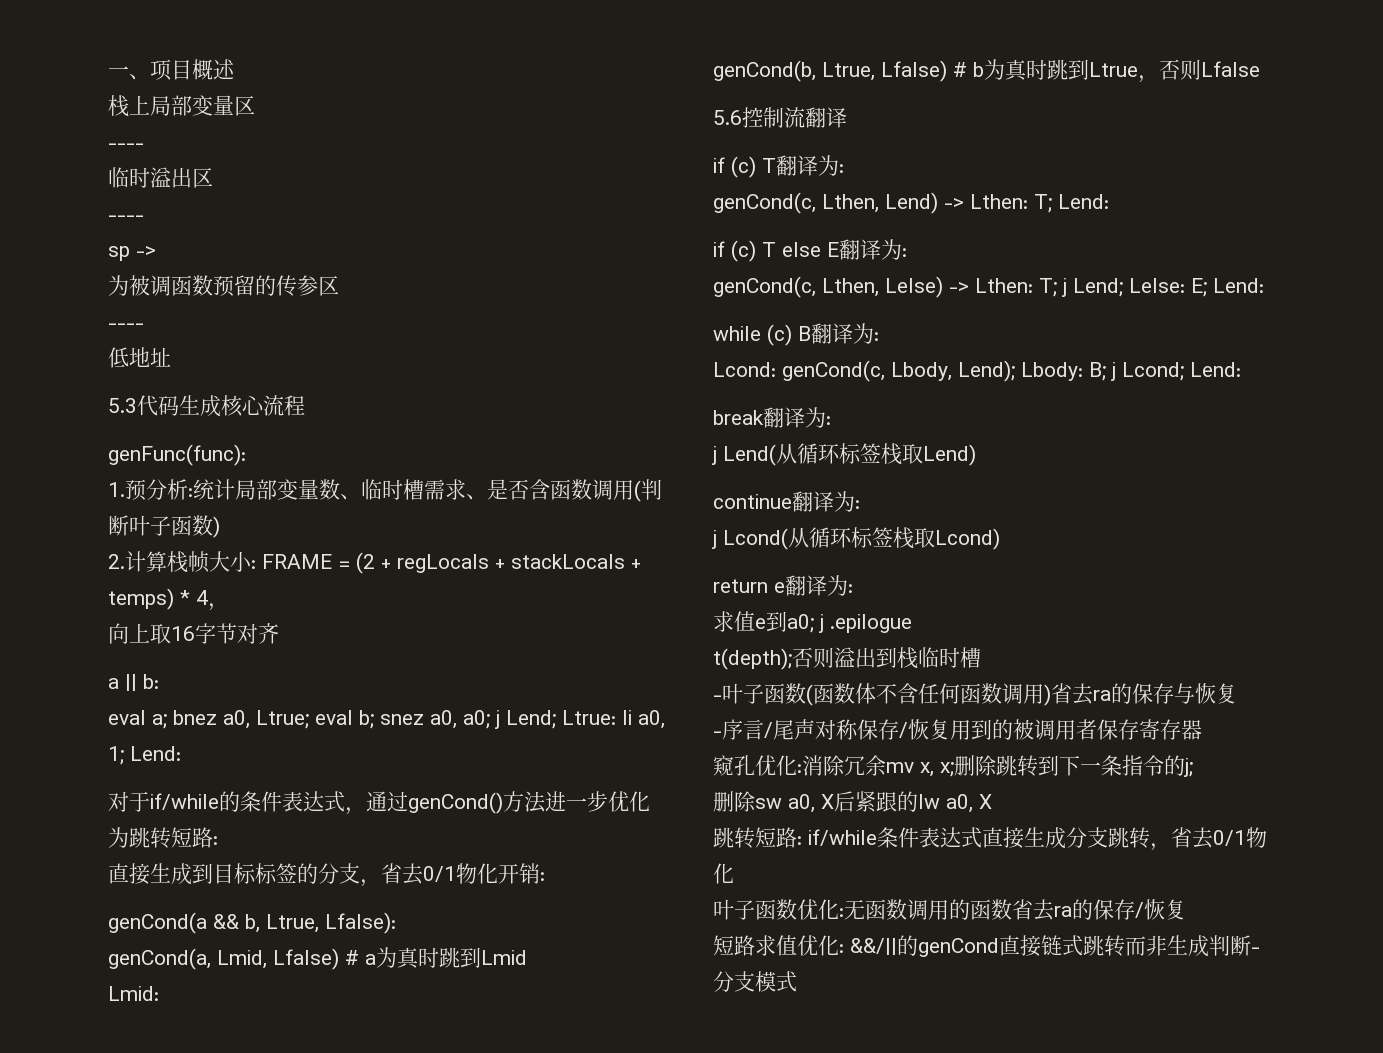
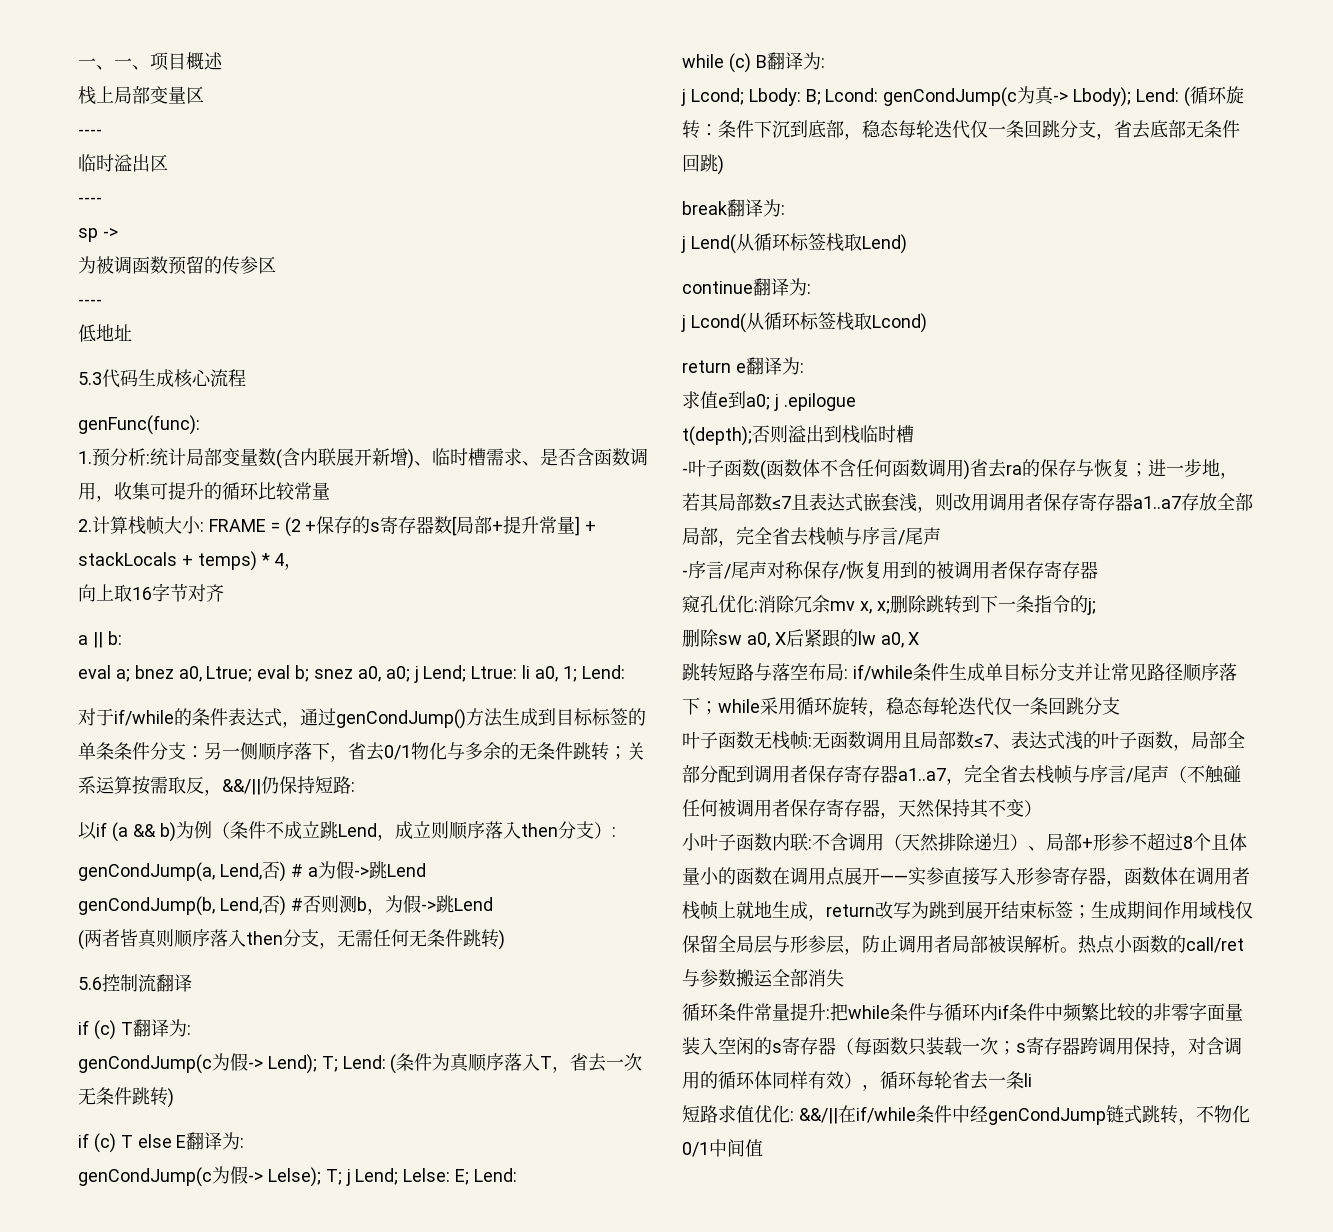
- 一、项目概述
+ 一、一、项目概述
- 1.预分析:统计局部变量数、临时槽需求、是否含函数调用(判断叶子函数)
+ 1.预分析:统计局部变量数(含内联展开新增)、临时槽需求、是否含函数调用，收集可提升的循环比较常量
- 2.计算栈帧大小: FRAME = (2 + regLocals + stackLocals + temps) * 4，
+ 2.计算栈帧大小: FRAME = (2 +保存的s寄存器数[局部+提升常量] + stackLocals + temps) * 4，
- 对于if/while的条件表达式，通过genCond()方法进一步优化为跳转短路:
- 直接生成到目标标签的分支，省去0/1物化开销:
- genCond(a && b, Ltrue, Lfalse):
- genCond(a, Lmid, Lfalse) # a为真时跳到Lmid
- Lmid:
- genCond(b, Ltrue, Lfalse) # b为真时跳到Ltrue，否则Lfalse
+ 对于if/while的条件表达式，通过genCondJump()方法生成到目标标签的单条条件分支：另一侧顺序落下，省去0/1物化与多余的无条件跳转；关系运算按需取反，&&/||仍保持短路:
+ 以if (a && b)为例（条件不成立跳Lend，成立则顺序落入then分支）:
+ genCondJump(a, Lend,否) # a为假->跳Lend
+ genCondJump(b, Lend,否) #否则测b，为假->跳Lend
+ (两者皆真则顺序落入then分支，无需任何无条件跳转)
- genCond(c, Lthen, Lend) -> Lthen: T; Lend:
+ genCondJump(c为假-> Lend); T; Lend: (条件为真顺序落入T，省去一次无条件跳转)
- genCond(c, Lthen, Lelse) -> Lthen: T; j Lend; Lelse: E; Lend:
+ genCondJump(c为假-> Lelse); T; j Lend; Lelse: E; Lend:
- Lcond: genCond(c, Lbody, Lend); Lbody: B; j Lcond; Lend:
+ j Lcond; Lbody: B; Lcond: genCondJump(c为真-> Lbody); Lend: (循环旋转：条件下沉到底部，稳态每轮迭代仅一条回跳分支，省去底部无条件回跳)
- -叶子函数(函数体不含任何函数调用)省去ra的保存与恢复
+ -叶子函数(函数体不含任何函数调用)省去ra的保存与恢复；进一步地，若其局部数≤7且表达式嵌套浅，则改用调用者保存寄存器a1..a7存放全部局部，完全省去栈帧与序言/尾声
- 跳转短路: if/while条件表达式直接生成分支跳转，省去0/1物化
- 叶子函数优化:无函数调用的函数省去ra的保存/恢复
+ 跳转短路与落空布局: if/while条件生成单目标分支并让常见路径顺序落下；while采用循环旋转，稳态每轮迭代仅一条回跳分支
+ 叶子函数无栈帧:无函数调用且局部数≤7、表达式浅的叶子函数，局部全部分配到调用者保存寄存器a1..a7，完全省去栈帧与序言/尾声（不触碰任何被调用者保存寄存器，天然保持其不变）
+ 小叶子函数内联:不含调用（天然排除递归）、局部+形参不超过8个且体量小的函数在调用点展开——实参直接写入形参寄存器，函数体在调用者栈帧上就地生成，return改写为跳到展开结束标签；生成期间作用域栈仅保留全局层与形参层，防止调用者局部被误解析。热点小函数的call/ret与参数搬运全部消失
+ 循环条件常量提升:把while条件与循环内if条件中频繁比较的非零字面量装入空闲的s寄存器（每函数只装载一次；s寄存器跨调用保持，对含调用的循环体同样有效），循环每轮省去一条li
- 短路求值优化: &&/||的genCond直接链式跳转而非生成判断-分支模式
+ 短路求值优化: &&/||在if/while条件中经genCondJump链式跳转，不物化0/1中间值

